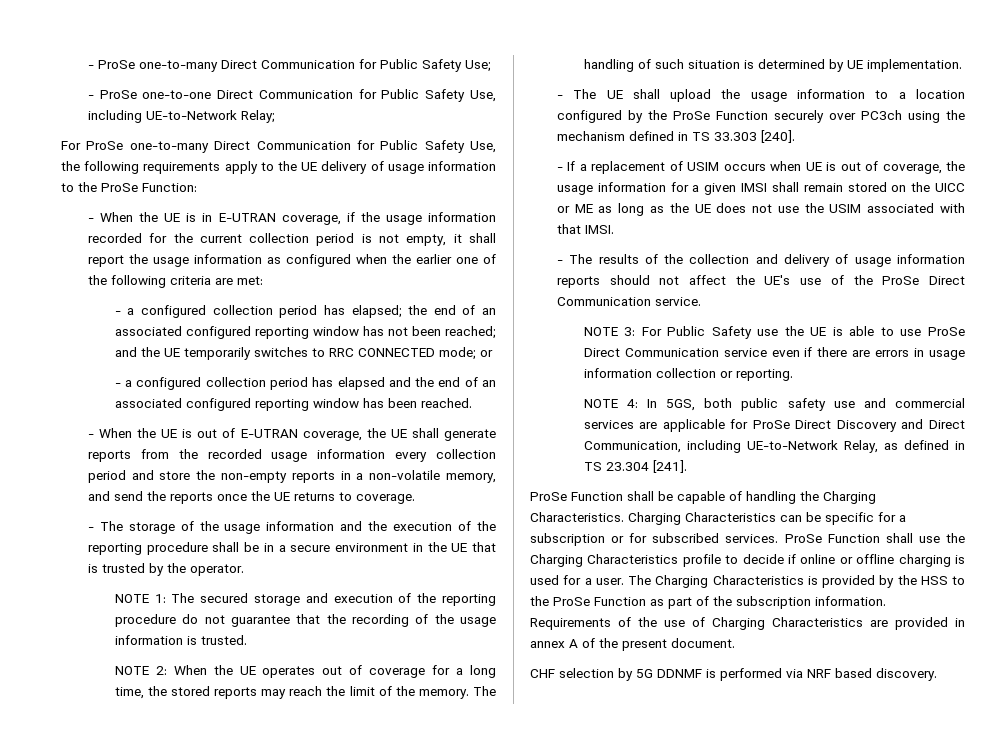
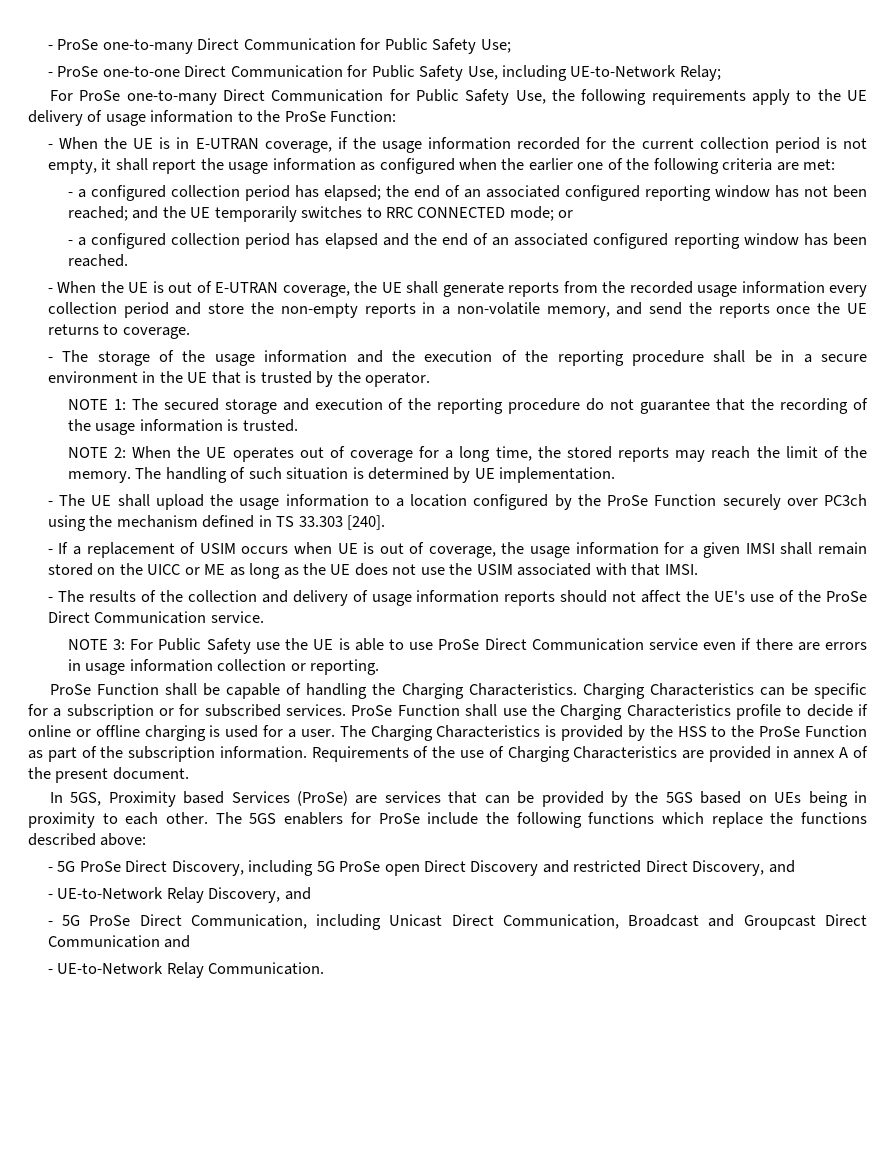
- NOTE 4: In 5GS, both public safety use and commercial services are applicable for ProSe Direct Discovery and Direct Communication, including UE-to-Network Relay, as defined in TS 23.304 [241].
- CHF selection by 5G DDNMF is performed via NRF based discovery.
+ In 5GS, Proximity based Services (ProSe) are services that can be provided by the 5GS based on UEs being in proximity to each other. The 5GS enablers for ProSe include the following functions which replace the functions described above:
+ - 5G ProSe Direct Discovery, including 5G ProSe open Direct Discovery and restricted Direct Discovery, and
+ - UE-to-Network Relay Discovery, and
+ - 5G ProSe Direct Communication, including Unicast Direct Communication, Broadcast and Groupcast Direct Communication and
+ - UE-to-Network Relay Communication.

